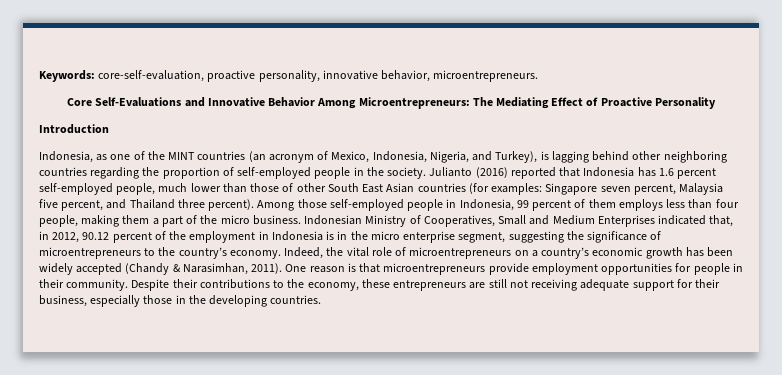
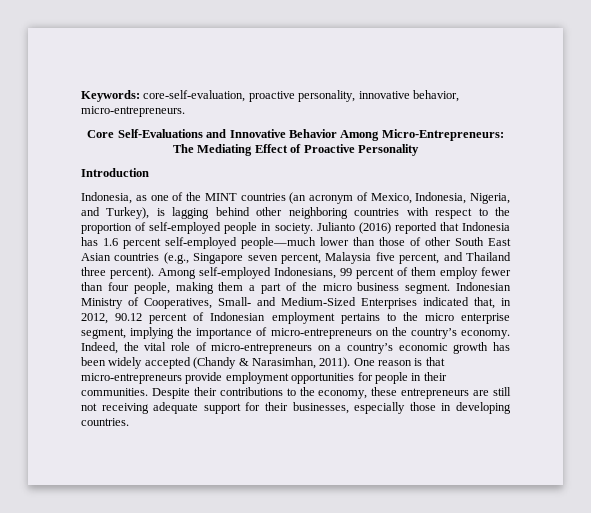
- Keywords: core-self-evaluation, proactive personality, innovative behavior, microentrepreneurs.
+ Keywords: core-self-evaluation, proactive personality, innovative behavior, micro-entrepreneurs.
- Core Self-Evaluations and Innovative Behavior Among Microentrepreneurs: The Mediating Effect of Proactive Personality
+ Core Self-Evaluations and Innovative Behavior Among Micro-Entrepreneurs: The Mediating Effect of Proactive Personality
- Indonesia, as one of the MINT countries (an acronym of Mexico, Indonesia, Nigeria, and Turkey), is lagging behind other neighboring countries regarding the proportion of self-employed people in the society.
+ Indonesia, as one of the MINT countries (an acronym of Mexico, Indonesia, Nigeria, and Turkey), is lagging behind other neighboring countries with respect to the proportion of self-employed people in society.
- Julianto (2016) reported that Indonesia has 1.6 percent self-employed people, much lower than those of other South East Asian countries (for examples: Singapore seven percent, Malaysia five percent, and Thailand three percent).
+ Julianto (2016) reported that Indonesia has 1.6 percent self-employed people—much lower than those of other South East Asian countries (e.g., Singapore seven percent, Malaysia five percent, and Thailand three percent).
- Among those self-employed people in Indonesia, 99 percent of them employs less than four people, making them a part of the micro business.
+ Among self-employed Indonesians, 99 percent of them employ fewer than four people, making them a part of the micro business segment.
- Indonesian Ministry of Cooperatives, Small and Medium Enterprises indicated that, in 2012, 90.12 percent of the employment in Indonesia is in the micro enterprise segment, suggesting the significance of microentrepreneurs to the country’s economy.
+ Indonesian Ministry of Cooperatives, Small- and Medium-Sized Enterprises indicated that, in 2012, 90.12 percent of Indonesian employment pertains to the micro enterprise segment, implying the importance of micro-entrepreneurs on the country’s economy.
- Indeed, the vital role of microentrepreneurs on a country’s economic growth has been widely accepted (Chandy & Narasimhan, 2011).
+ Indeed, the vital role of micro-entrepreneurs on a country’s economic growth has been widely accepted (Chandy & Narasimhan, 2011).
- One reason is that microentrepreneurs provide employment opportunities for people in their community.
+ One reason is that micro-entrepreneurs provide employment opportunities for people in their communities.
- Despite their contributions to the economy, these entrepreneurs are still not receiving adequate support for their business, especially those in the developing countries.
+ Despite their contributions to the economy, these entrepreneurs are still not receiving adequate support for their businesses, especially those in developing countries.

